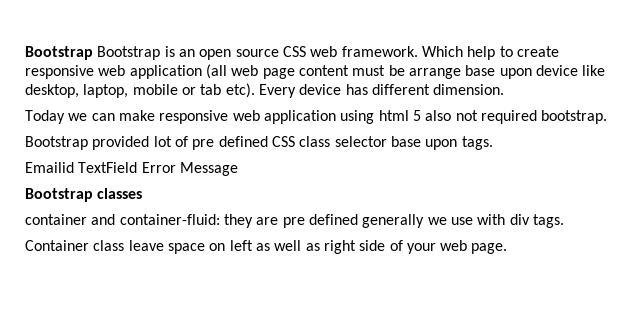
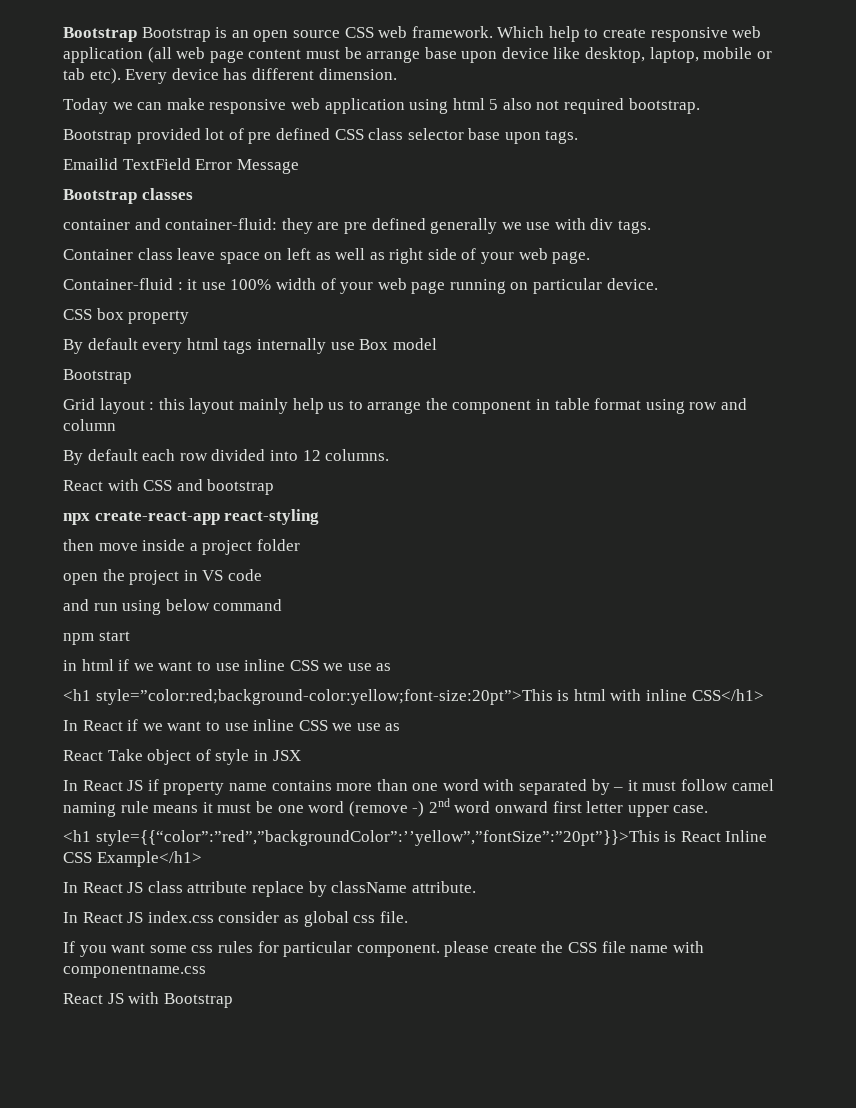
+ Container-fluid : it use 100% width of your web page running on particular device.
+ CSS box property
+ By default every html tags internally use Box model
+ Bootstrap
+ Grid layout : this layout mainly help us to arrange the component in table format using row and column
+ By default each row divided into 12 columns.
+ React with CSS and bootstrap
+ npx create-react-app react-styling
+ then move inside a project folder
+ open the project in VS code
+ and run using below command
+ npm start
+ in html if we want to use inline CSS we use as
+ <h1 style=”color:red;background-color:yellow;font-size:20pt”>This is html with inline CSS</h1>
+ In React if we want to use inline CSS we use as
+ React Take object of style in JSX
+ In React JS if property name contains more than one word with separated by – it must follow camel naming rule means it must be one word (remove -) 2nd word onward first letter upper case.
+ <h1 style={{“color”:”red”,”backgroundColor”:’’yellow”,”fontSize”:”20pt”}}>This is React Inline CSS Example</h1>
+ In React JS class attribute replace by className attribute.
+ In React JS index.css consider as global css file.
+ If you want some css rules for particular component. please create the CSS file name with componentname.css
+ React JS with Bootstrap

